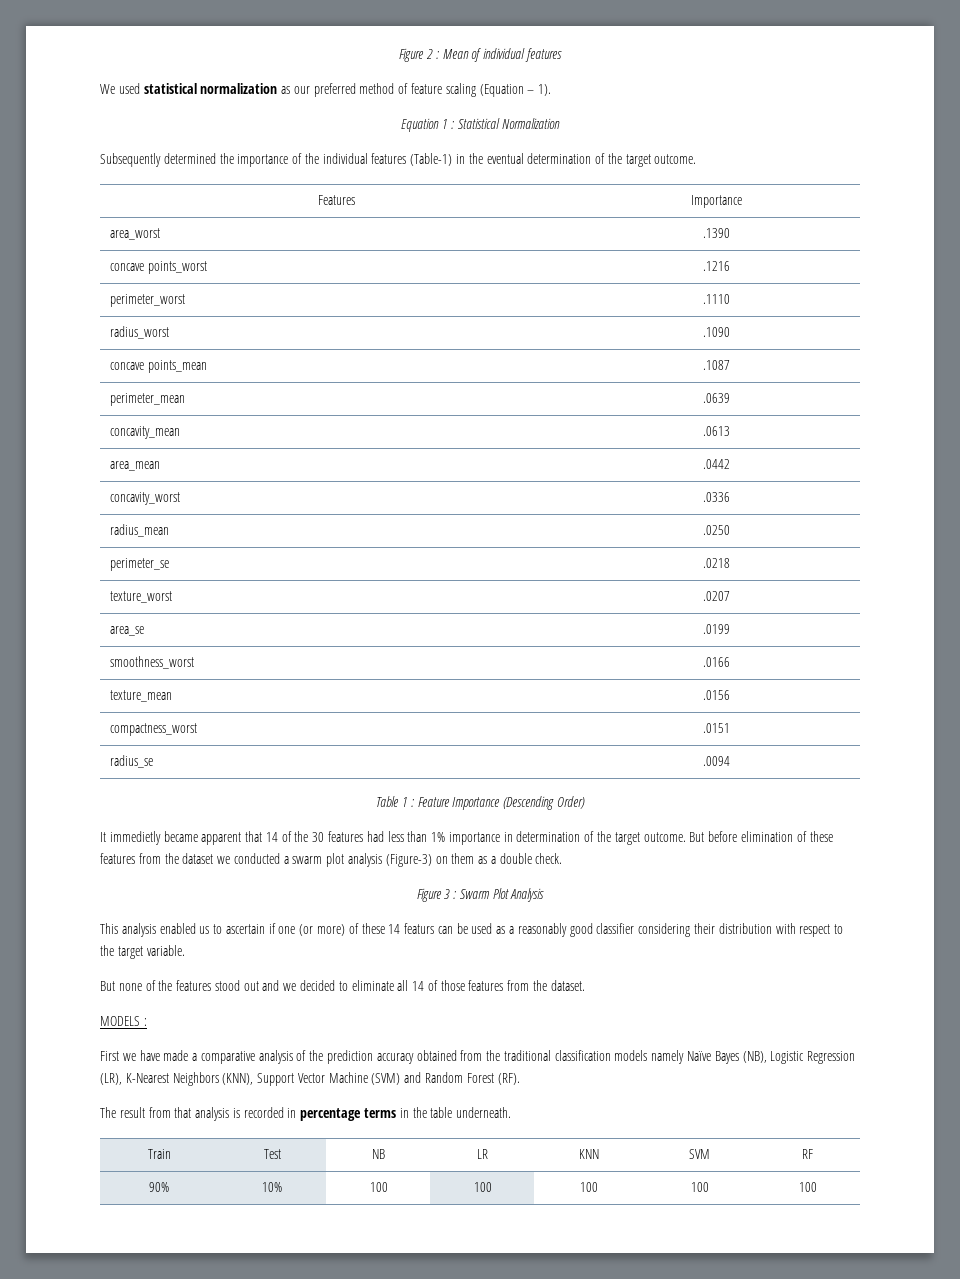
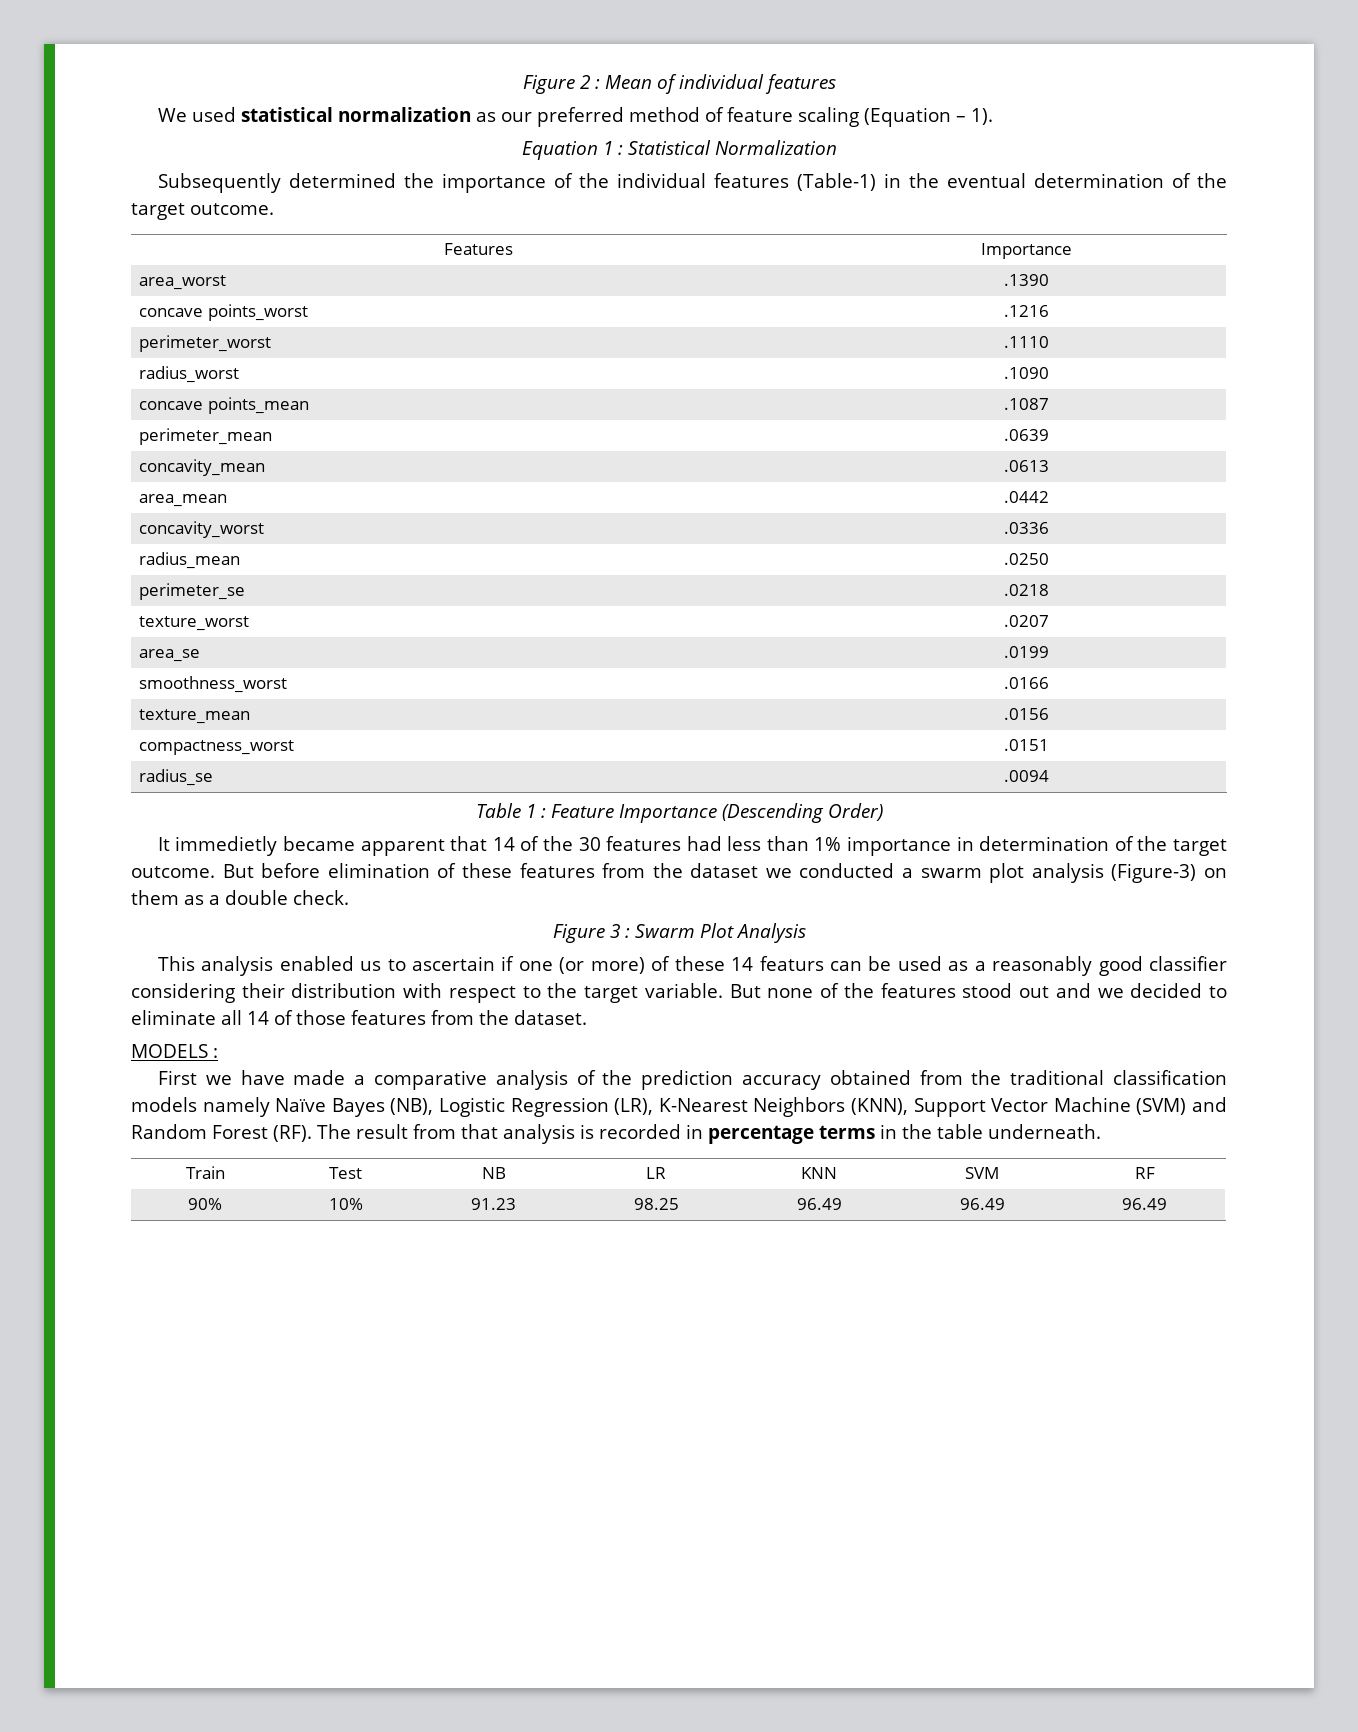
- This analysis enabled us to ascertain if one (or more) of these 14 featurs can be used as a reasonably good classifier considering their distribution with respect to the target variable.
- But none of the features stood out and we decided to eliminate all 14 of those features from the dataset.
+ This analysis enabled us to ascertain if one (or more) of these 14 featurs can be used as a reasonably good classifier considering their distribution with respect to the target variable. But none of the features stood out and we decided to eliminate all 14 of those features from the dataset.
- First we have made a comparative analysis of the prediction accuracy obtained from the traditional classification models namely Naïve Bayes (NB), Logistic Regression (LR), K-Nearest Neighbors (KNN), Support Vector Machine (SVM) and Random Forest (RF).
- The result from that analysis is recorded in percentage terms in the table underneath.
+ First we have made a comparative analysis of the prediction accuracy obtained from the traditional classification models namely Naïve Bayes (NB), Logistic Regression (LR), K-Nearest Neighbors (KNN), Support Vector Machine (SVM) and Random Forest (RF). The result from that analysis is recorded in percentage terms in the table underneath.
- 90% | 10% | 100 | 100 | 100 | 100 | 100
+ 90% | 10% | 91.23 | 98.25 | 96.49 | 96.49 | 96.49

